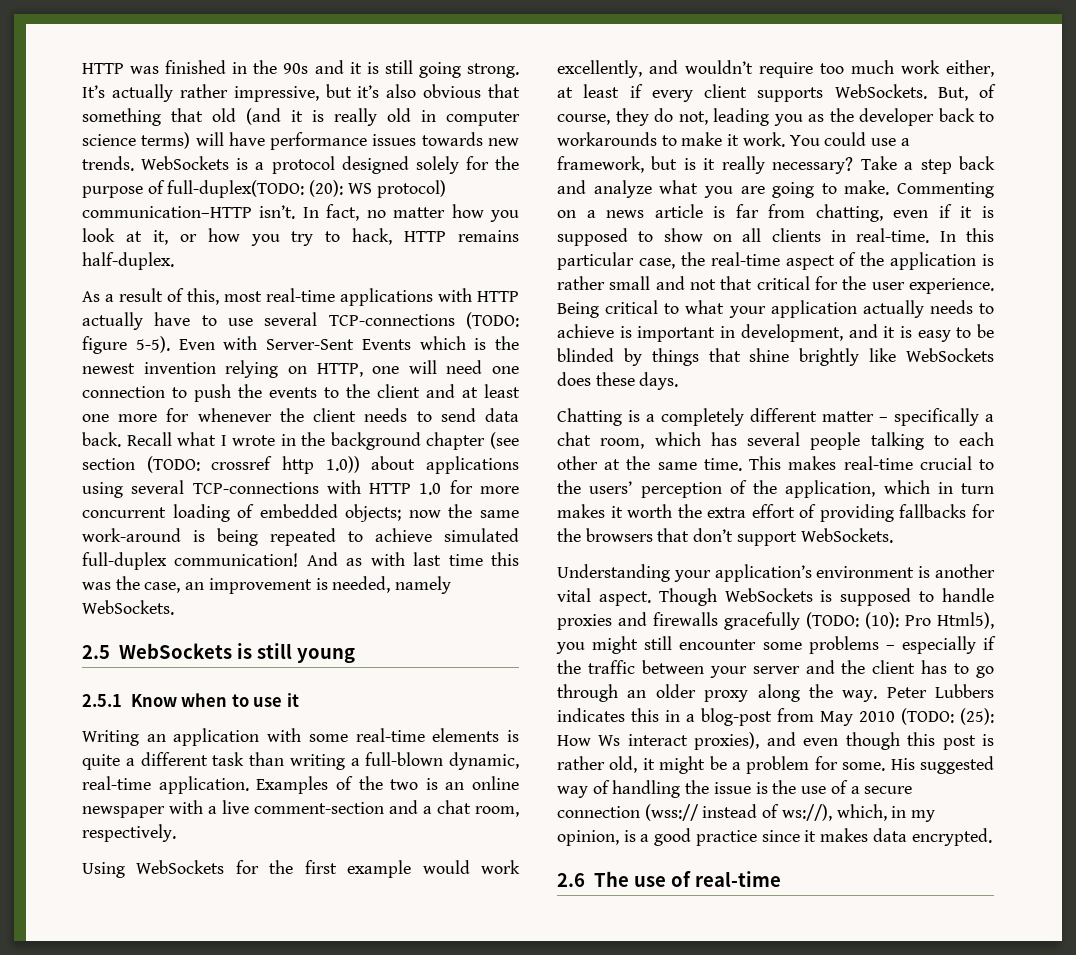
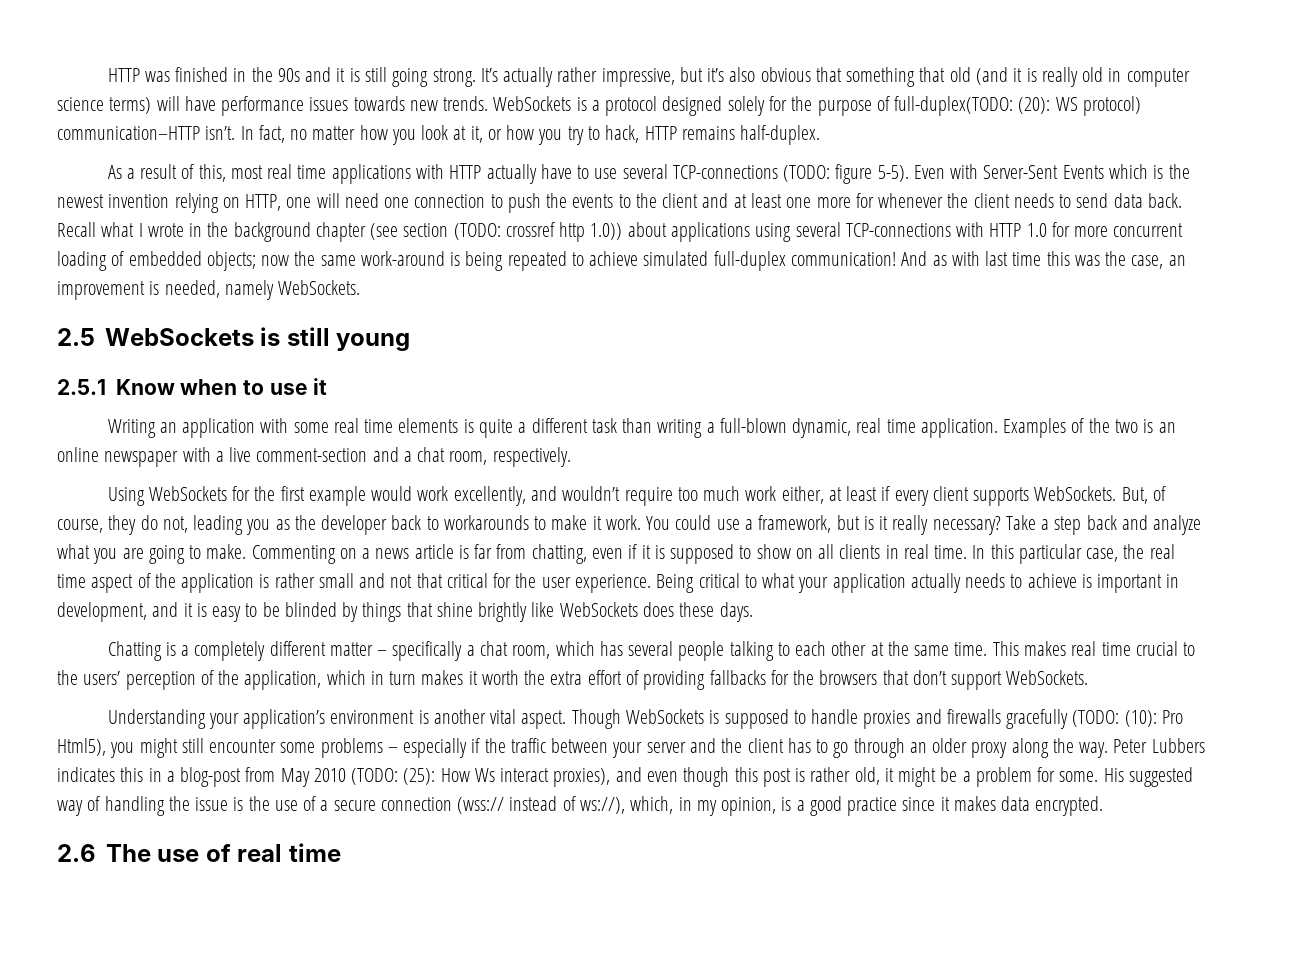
- As a result of this, most real-time applications with HTTP actually have to use several TCP-connections (TODO: figure 5-5).
+ As a result of this, most real time applications with HTTP actually have to use several TCP-connections (TODO: figure 5-5).
- Writing an application with some real-time elements is quite a different task than writing a full-blown dynamic, real-time application.
+ Writing an application with some real time elements is quite a different task than writing a full-blown dynamic, real time application.
- Commenting on a news article is far from chatting, even if it is supposed to show on all clients in real-time.
+ Commenting on a news article is far from chatting, even if it is supposed to show on all clients in real time.
- In this particular case, the real-time aspect of the application is rather small and not that critical for the user experience.
+ In this particular case, the real time aspect of the application is rather small and not that critical for the user experience.
- This makes real-time crucial to the users’ perception of the application, which in turn makes it worth the extra effort of providing fallbacks for the browsers that don’t support WebSockets.
+ This makes real time crucial to the users’ perception of the application, which in turn makes it worth the extra effort of providing fallbacks for the browsers that don’t support WebSockets.
- 2.6 The use of real-time
+ 2.6 The use of real time

